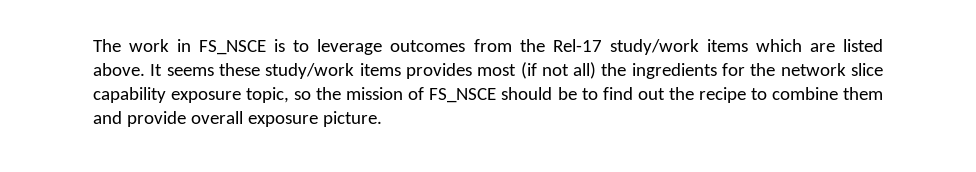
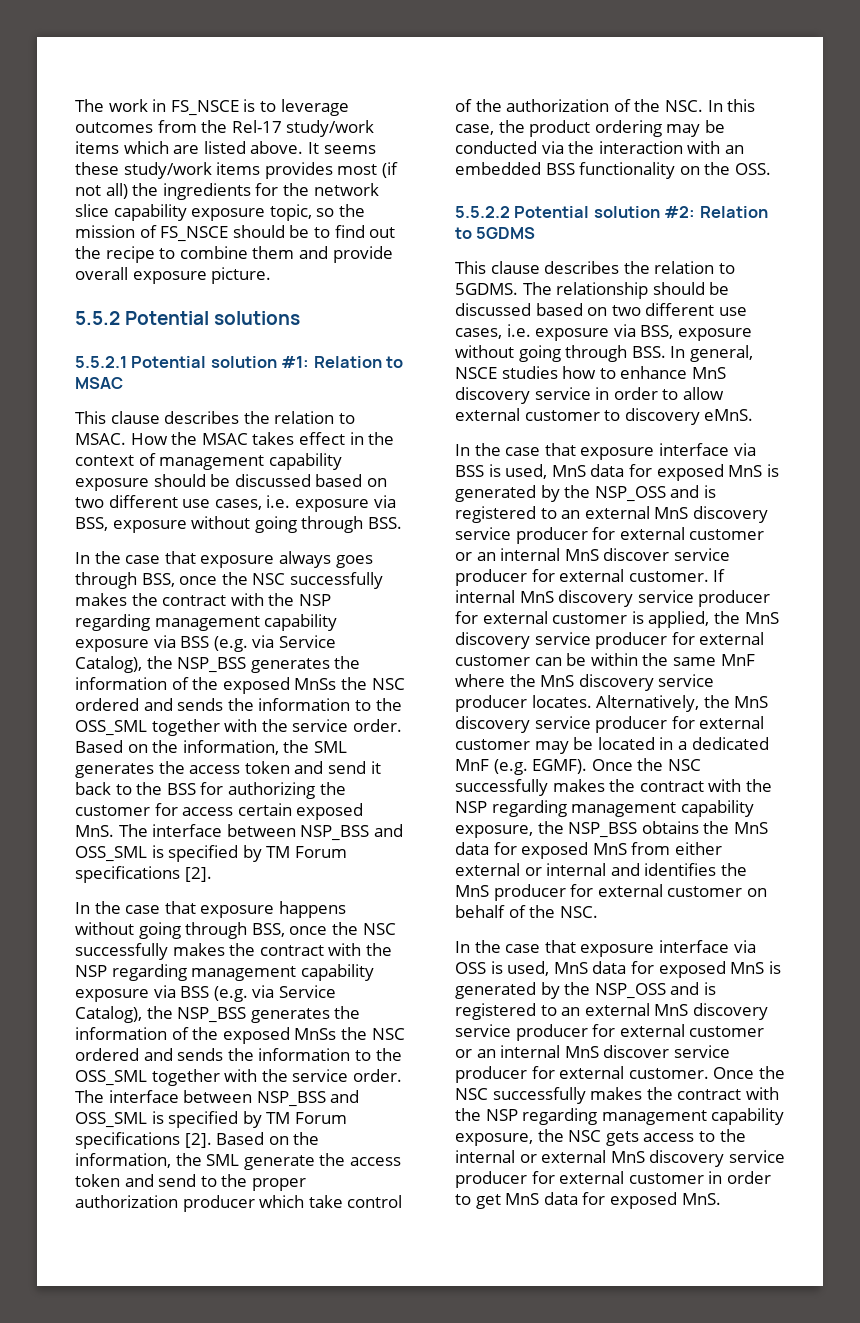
+ 5.5.2 Potential solutions
+ 5.5.2.1 Potential solution #1: Relation to MSAC
+ This clause describes the relation to MSAC. How the MSAC takes effect in the context of management capability exposure should be discussed based on two different use cases, i.e. exposure via BSS, exposure without going through BSS.
+ In the case that exposure always goes through BSS, once the NSC successfully makes the contract with the NSP regarding management capability exposure via BSS (e.g. via Service Catalog), the NSP_BSS generates the information of the exposed MnSs the NSC ordered and sends the information to the OSS_SML together with the service order. Based on the information, the SML generates the access token and send it back to the BSS for authorizing the customer for access certain exposed MnS. The interface between NSP_BSS and OSS_SML is specified by TM Forum specifications [2].
+ In the case that exposure happens without going through BSS, once the NSC successfully makes the contract with the NSP regarding management capability exposure via BSS (e.g. via Service Catalog), the NSP_BSS generates the information of the exposed MnSs the NSC ordered and sends the information to the OSS_SML together with the service order. The interface between NSP_BSS and OSS_SML is specified by TM Forum specifications [2]. Based on the information, the SML generate the access token and send to the proper authorization producer which take control of the authorization of the NSC. In this case, the product ordering may be conducted via the interaction with an embedded BSS functionality on the OSS.
+ 5.5.2.2 Potential solution #2: Relation to 5GDMS
+ This clause describes the relation to 5GDMS. The relationship should be discussed based on two different use cases, i.e. exposure via BSS, exposure without going through BSS. In general, NSCE studies how to enhance MnS discovery service in order to allow external customer to discovery eMnS.
+ In the case that exposure interface via BSS is used, MnS data for exposed MnS is generated by the NSP_OSS and is registered to an external MnS discovery service producer for external customer or an internal MnS discover service producer for external customer. If internal MnS discovery service producer for external customer is applied, the MnS discovery service producer for external customer can be within the same MnF where the MnS discovery service producer locates. Alternatively, the MnS discovery service producer for external customer may be located in a dedicated MnF (e.g. EGMF). Once the NSC successfully makes the contract with the NSP regarding management capability exposure, the NSP_BSS obtains the MnS data for exposed MnS from either external or internal and identifies the MnS producer for external customer on behalf of the NSC.
+ In the case that exposure interface via OSS is used, MnS data for exposed MnS is generated by the NSP_OSS and is registered to an external MnS discovery service producer for external customer or an internal MnS discover service producer for external customer. Once the NSC successfully makes the contract with the NSP regarding management capability exposure, the NSC gets access to the internal or external MnS discovery service producer for external customer in order to get MnS data for exposed MnS.

